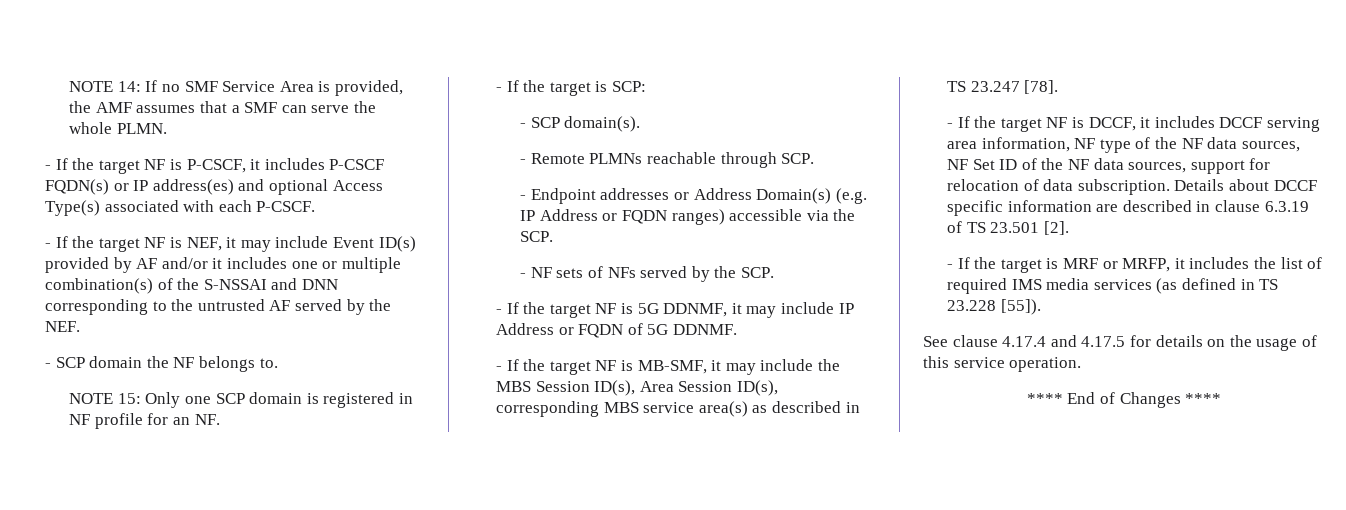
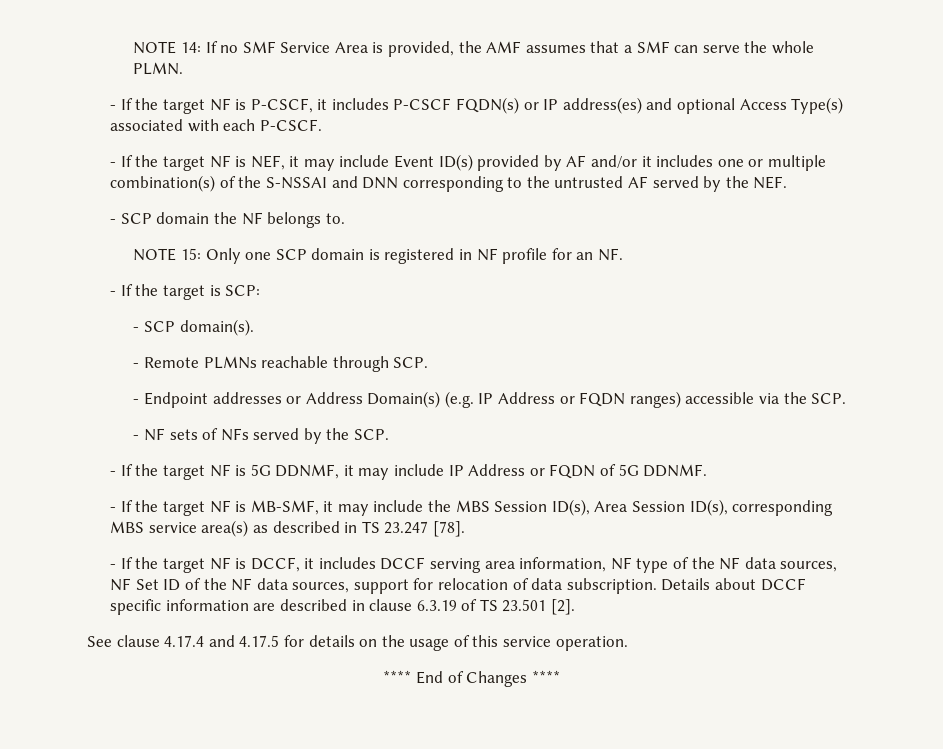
- - If the target is MRF or MRFP, it includes the list of required IMS media services (as defined in TS 23.228 [55]).

